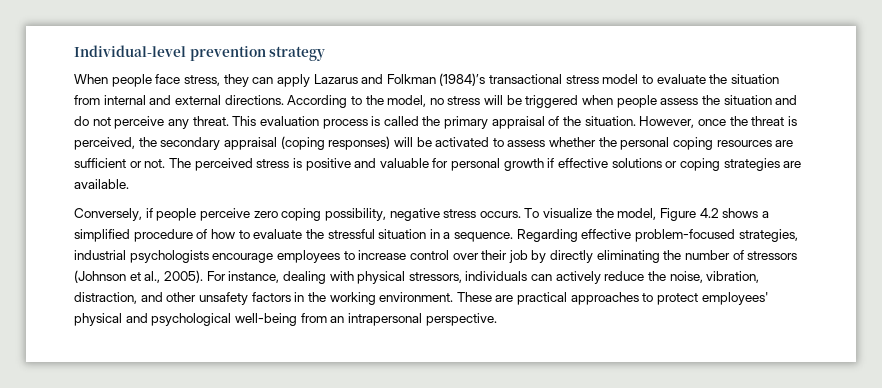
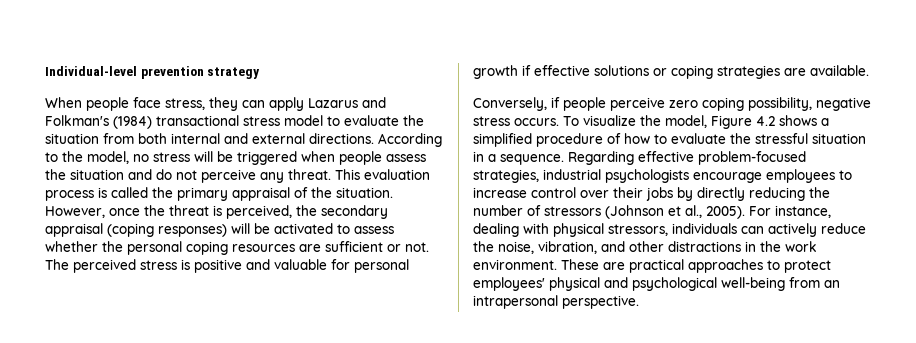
- When people face stress, they can apply Lazarus and Folkman (1984)’s transactional stress model to evaluate the situation from internal and external directions.
+ When people face stress, they can apply Lazarus and Folkman's (1984) transactional stress model to evaluate the situation from both internal and external directions.
- Regarding effective problem-focused strategies, industrial psychologists encourage employees to increase control over their job by directly eliminating the number of stressors (Johnson et al., 2005).
+ Regarding effective problem-focused strategies, industrial psychologists encourage employees to increase control over their jobs by directly reducing the number of stressors (Johnson et al., 2005).
- For instance, dealing with physical stressors, individuals can actively reduce the noise, vibration, distraction, and other unsafety factors in the working environment.
+ For instance, dealing with physical stressors, individuals can actively reduce the noise, vibration, and other distractions in the work environment.

